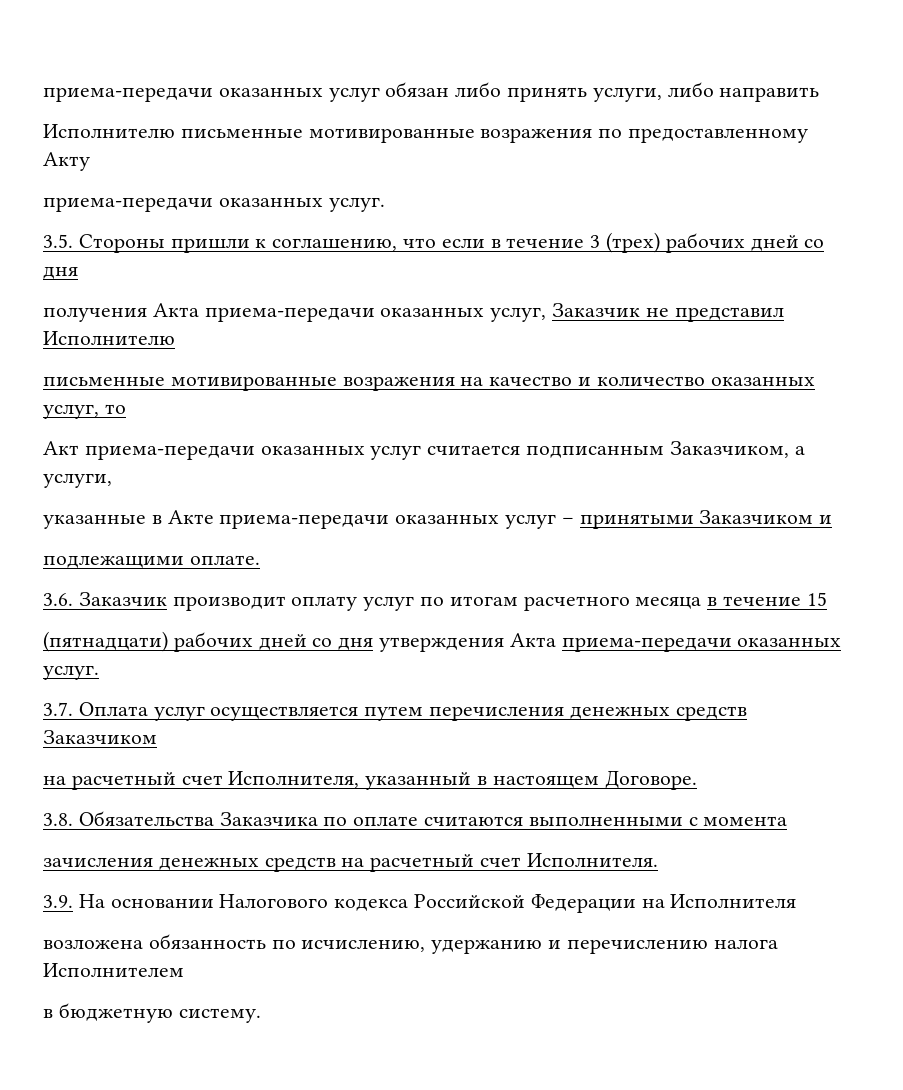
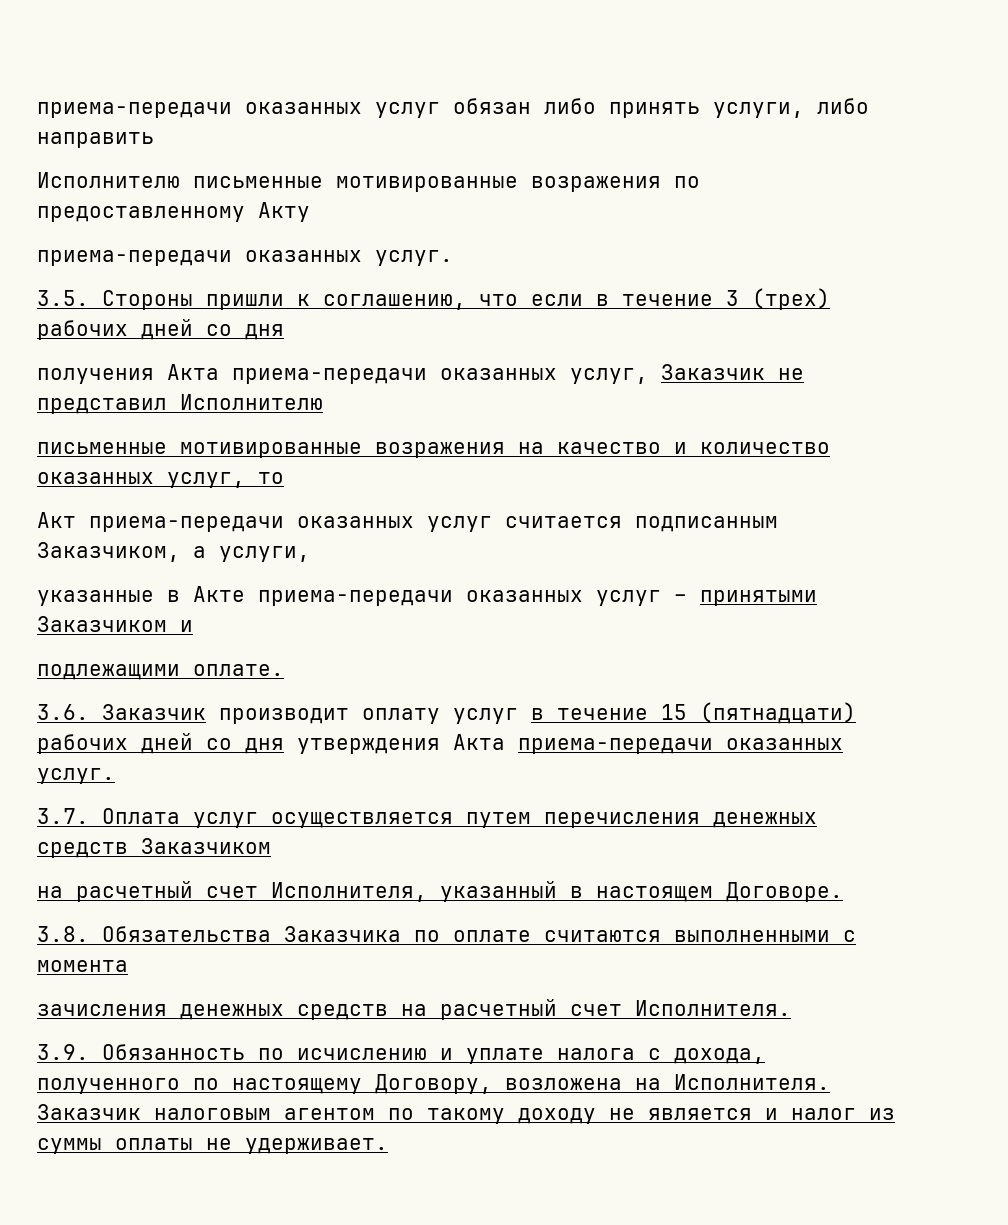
- 3.6. Заказчик производит оплату услуг по итогам расчетного месяца в течение 15
- (пятнадцати) рабочих дней со дня утверждения Акта приема-передачи оказанных услуг.
+ 3.6. Заказчик производит оплату услуг в течение 15 (пятнадцати) рабочих дней со дня утверждения Акта приема-передачи оказанных услуг.
- 3.9. На основании Налогового кодекса Российской Федерации на Исполнителя
- возложена обязанность по исчислению, удержанию и перечислению налога Исполнителем
- в бюджетную систему.
+ 3.9. Обязанность по исчислению и уплате налога с дохода, полученного по настоящему Договору, возложена на Исполнителя. Заказчик налоговым агентом по такому доходу не является и налог из суммы оплаты не удерживает.

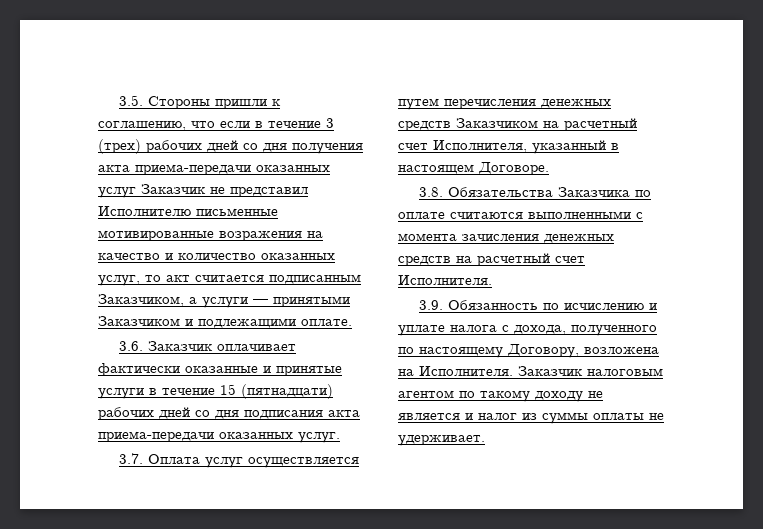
- приема-передачи оказанных услуг обязан либо принять услуги, либо направить
- Исполнителю письменные мотивированные возражения по предоставленному Акту
- приема-передачи оказанных услуг.
- 3.5. Стороны пришли к соглашению, что если в течение 3 (трех) рабочих дней со дня
- получения Акта приема-передачи оказанных услуг, Заказчик не представил Исполнителю
- письменные мотивированные возражения на качество и количество оказанных услуг, то
- Акт приема-передачи оказанных услуг считается подписанным Заказчиком, а услуги,
- указанные в Акте приема-передачи оказанных услуг – принятыми Заказчиком и
- подлежащими оплате.
+ 3.5. Стороны пришли к соглашению, что если в течение 3 (трех) рабочих дней со дня получения акта приема-передачи оказанных услуг Заказчик не представил Исполнителю письменные мотивированные возражения на качество и количество оказанных услуг, то акт считается подписанным Заказчиком, а услуги — принятыми Заказчиком и подлежащими оплате.
- 3.6. Заказчик производит оплату услуг в течение 15 (пятнадцати) рабочих дней со дня утверждения Акта приема-передачи оказанных услуг.
+ 3.6. Заказчик оплачивает фактически оказанные и принятые услуги в течение 15 (пятнадцати) рабочих дней со дня подписания акта приема-передачи оказанных услуг.
- 3.7. Оплата услуг осуществляется путем перечисления денежных средств Заказчиком
- на расчетный счет Исполнителя, указанный в настоящем Договоре.
+ 3.7. Оплата услуг осуществляется путем перечисления денежных средств Заказчиком на расчетный счет Исполнителя, указанный в настоящем Договоре.
- 3.8. Обязательства Заказчика по оплате считаются выполненными с момента
- зачисления денежных средств на расчетный счет Исполнителя.
+ 3.8. Обязательства Заказчика по оплате считаются выполненными с момента зачисления денежных средств на расчетный счет Исполнителя.

